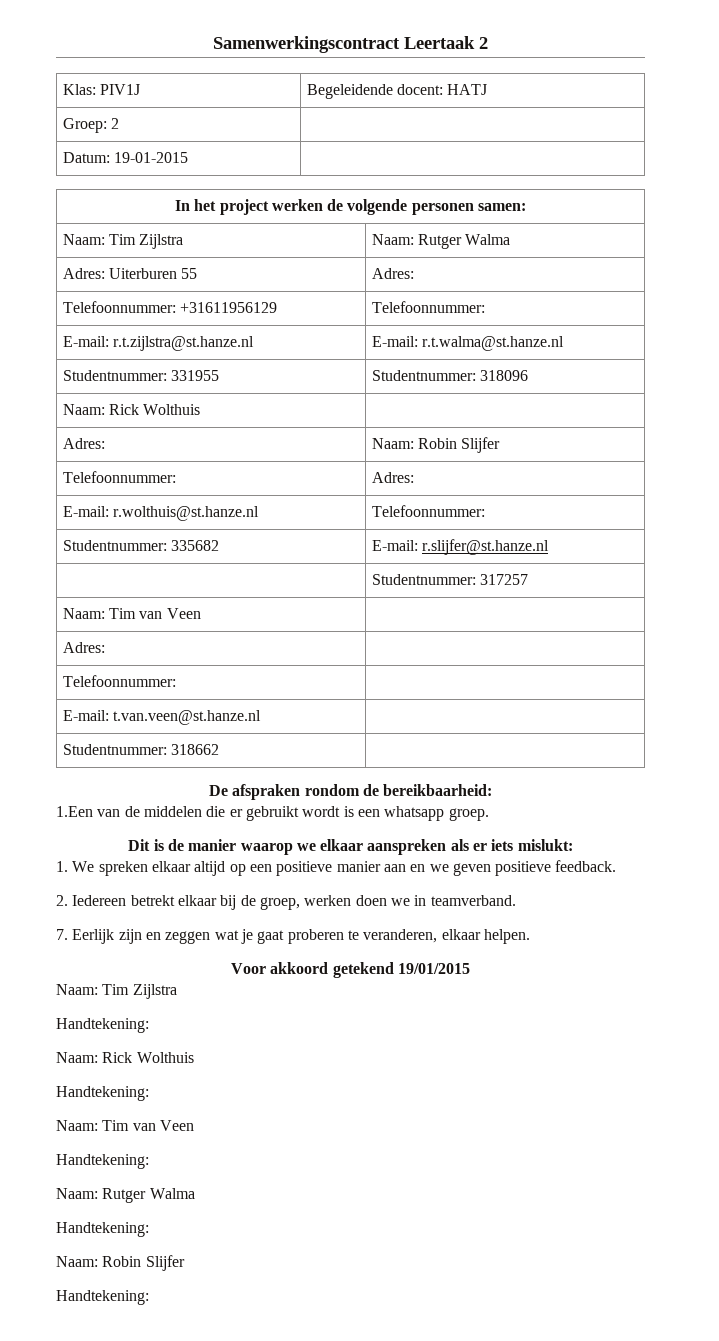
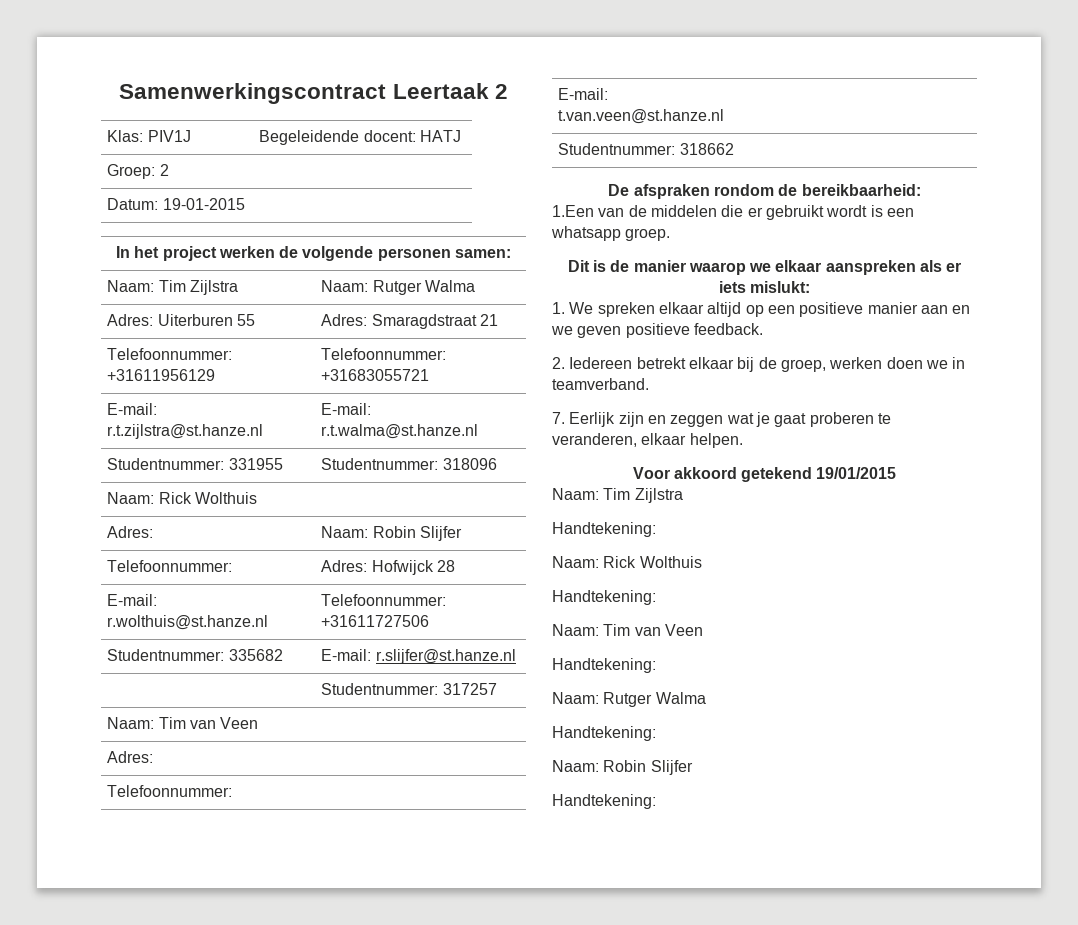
- Adres: Uiterburen 55 | Adres:
+ Adres: Uiterburen 55 | Adres: Smaragdstraat 21
- Telefoonnummer: +31611956129 | Telefoonnummer:
+ Telefoonnummer: +31611956129 | Telefoonnummer: +31683055721
- Telefoonnummer: | Adres:
+ Telefoonnummer: | Adres: Hofwijck 28
- E-mail: r.wolthuis@st.hanze.nl | Telefoonnummer:
+ E-mail: r.wolthuis@st.hanze.nl | Telefoonnummer: +31611727506

